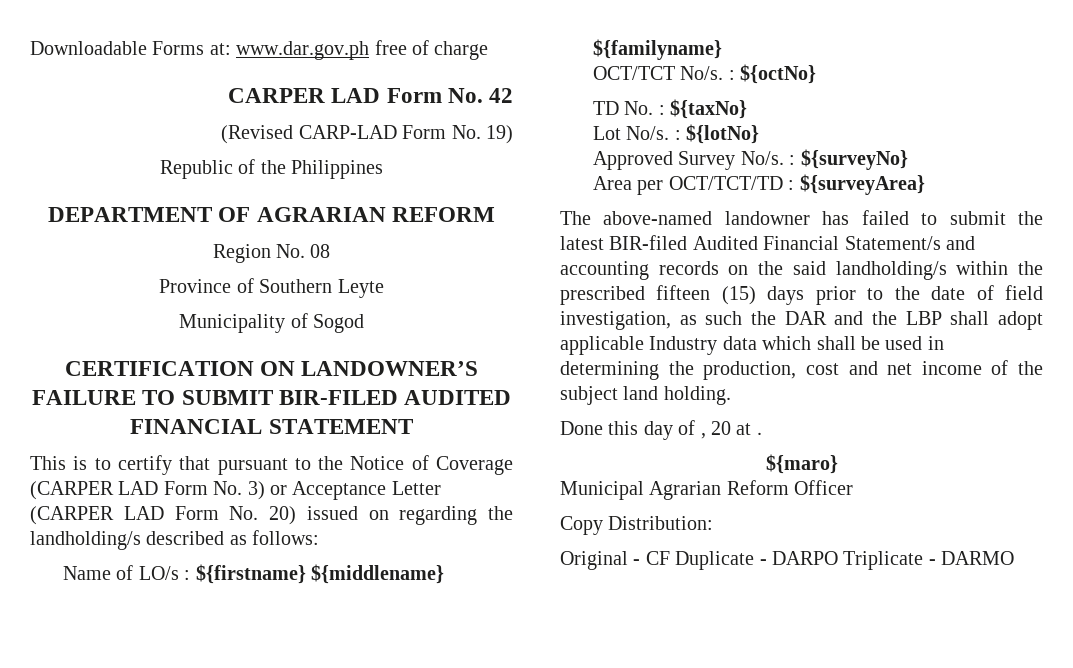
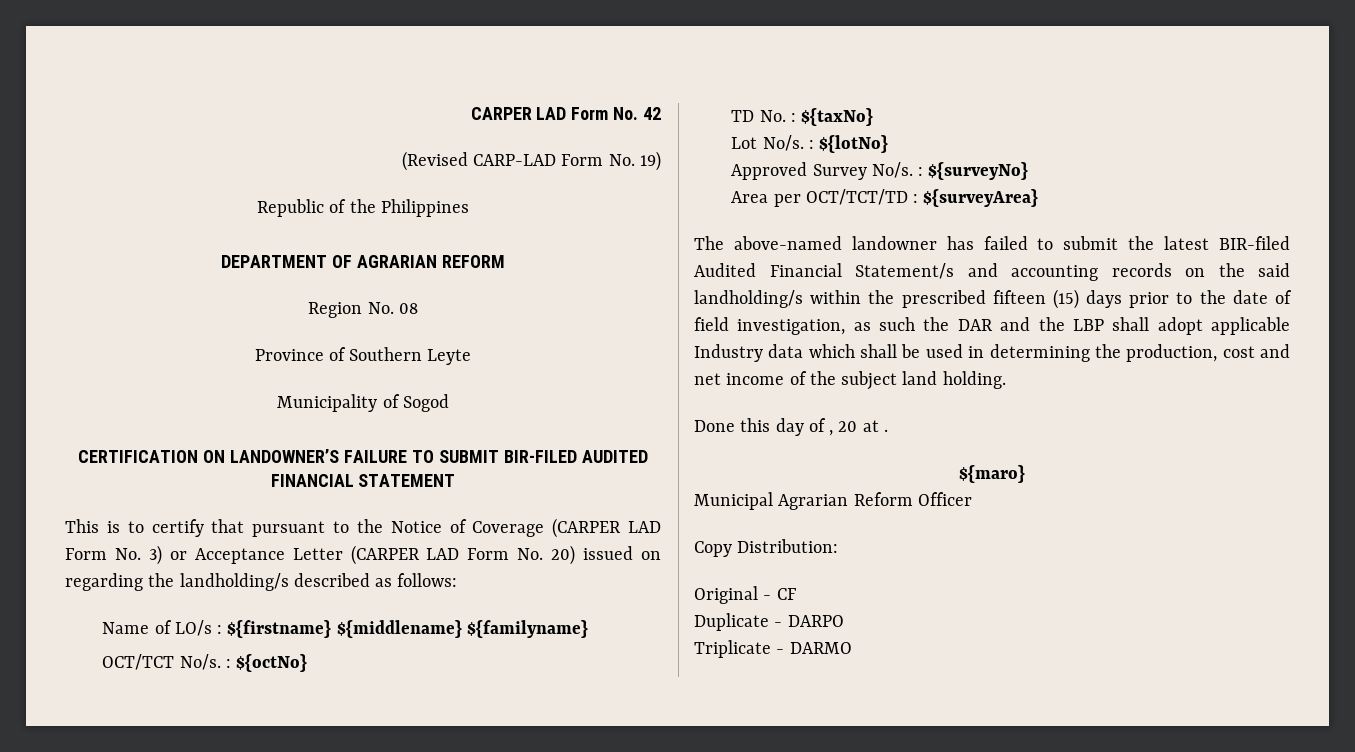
- Downloadable Forms at: www.dar.gov.ph free of charge
- Original - CF Duplicate - DARPO Triplicate - DARMO
+ Original - CF
+ Duplicate - DARPO
+ Triplicate - DARMO

